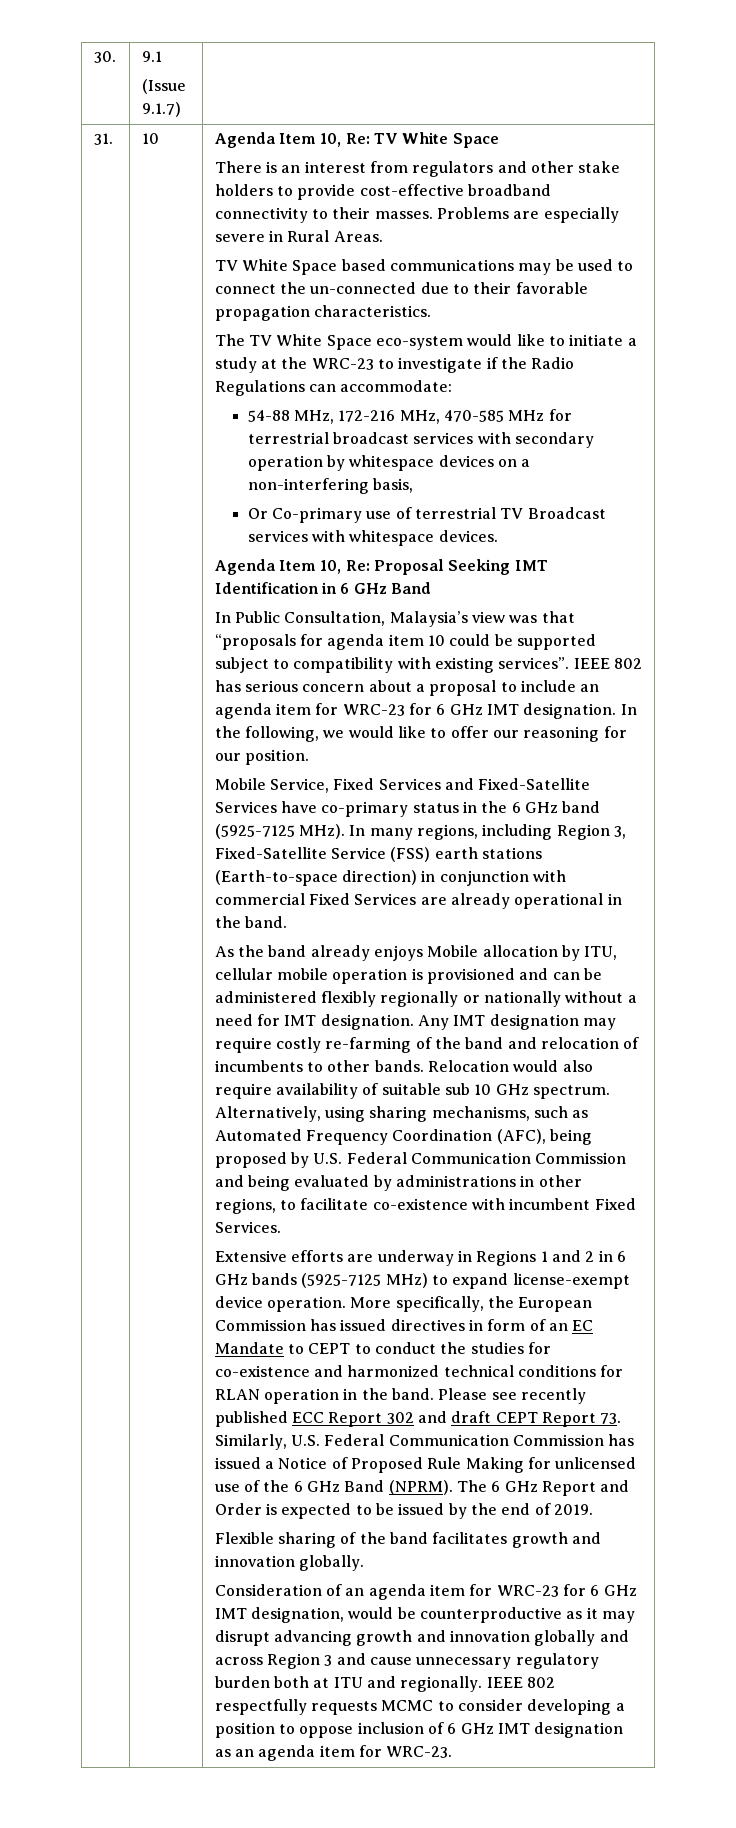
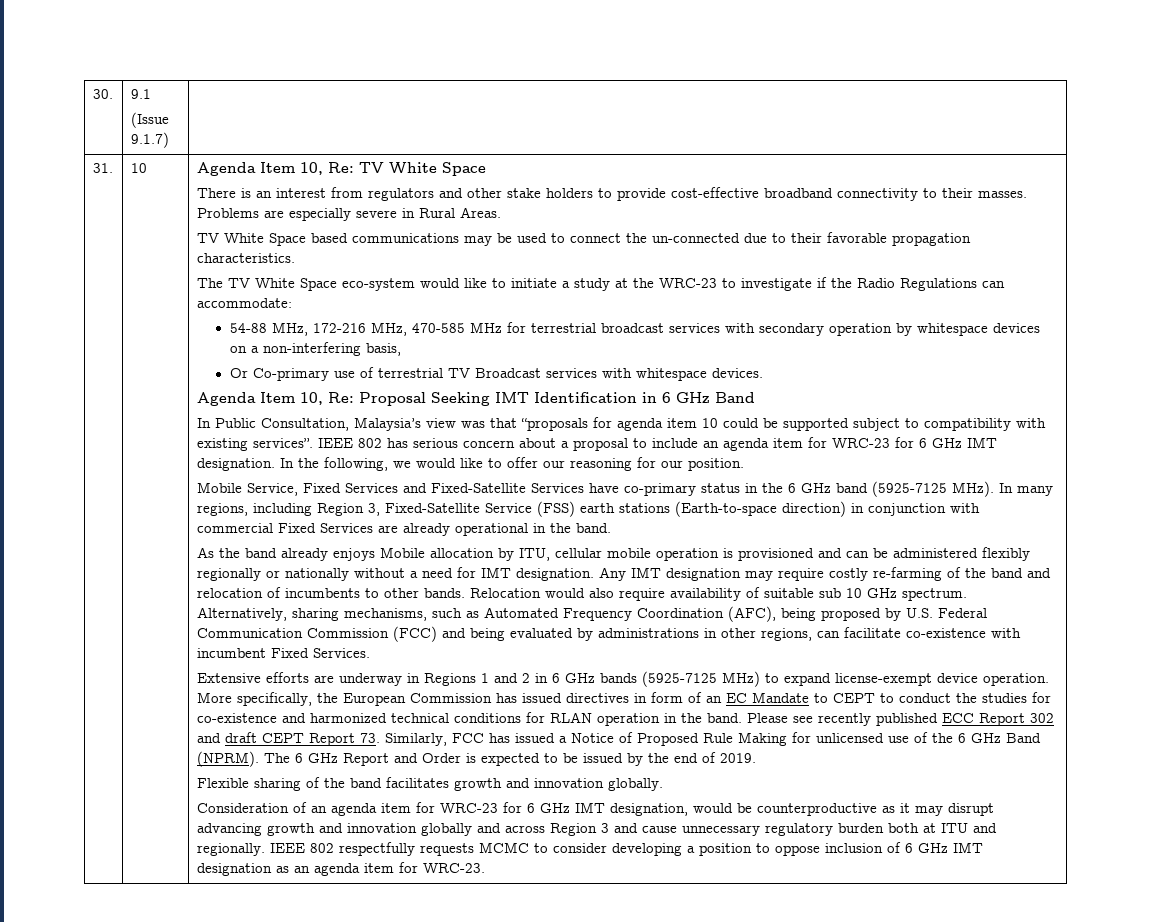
- Alternatively, using sharing mechanisms, such as Automated Frequency Coordination (AFC), being proposed by U.S. Federal Communication Commission and being evaluated by administrations in other regions, to facilitate co-existence with incumbent Fixed Services.
+ Alternatively, sharing mechanisms, such as Automated Frequency Coordination (AFC), being proposed by U.S. Federal Communication Commission (FCC) and being evaluated by administrations in other regions, can facilitate co-existence with incumbent Fixed Services.
- Please see recently published ECC Report 302 and draft CEPT Report 73. Similarly, U.S. Federal Communication Commission has issued a Notice of Proposed Rule Making for unlicensed use of the 6 GHz Band (NPRM).
+ Please see recently published ECC Report 302 and draft CEPT Report 73. Similarly, FCC has issued a Notice of Proposed Rule Making for unlicensed use of the 6 GHz Band (NPRM).

